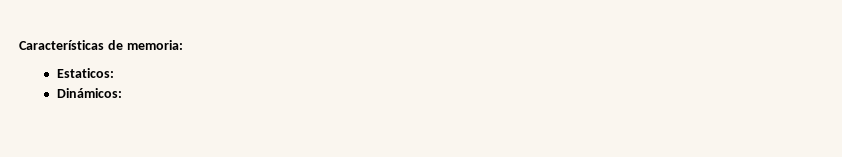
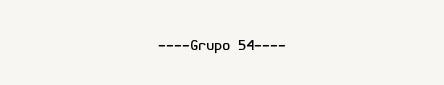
- Características de memoria:
- Estaticos:
- Dinámicos:
+ ----Grupo 54----

